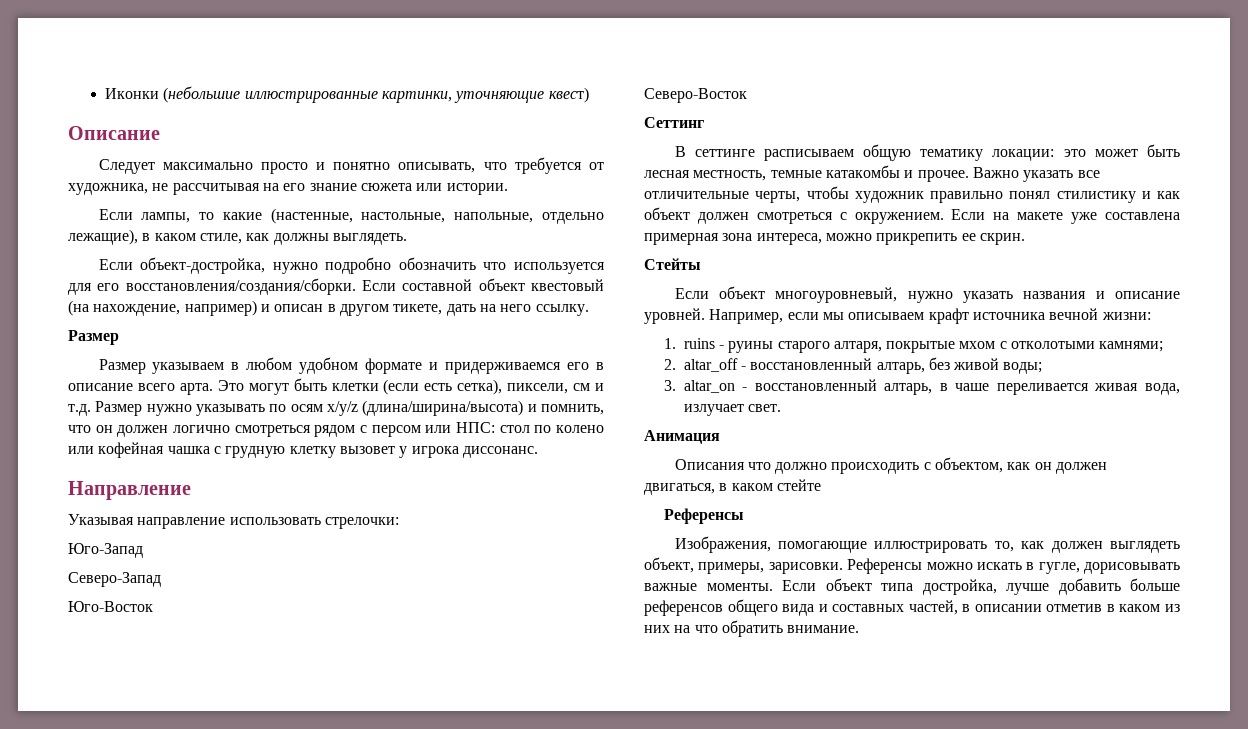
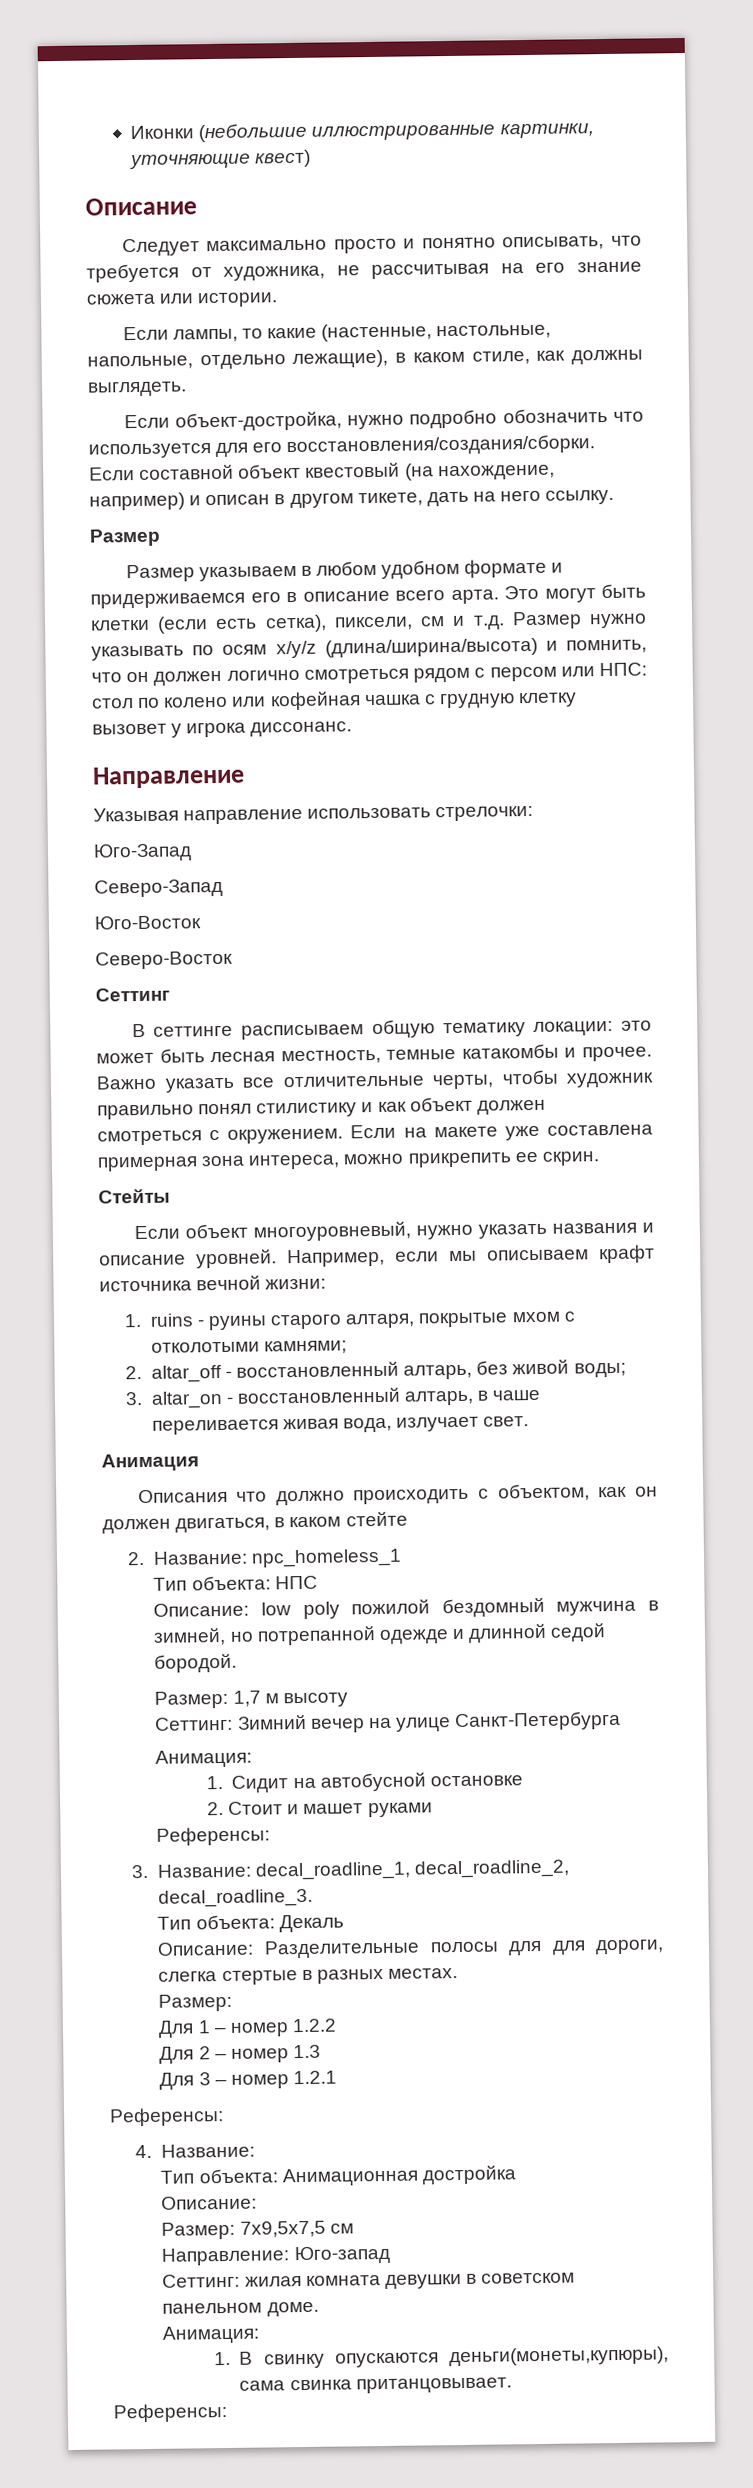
  Описания что должно происходить с объектом, как он должен двигаться, в каком стейте
- Референсы
- Изображения, помогающие иллюстрировать то, как должен выглядеть объект, примеры, зарисовки. Референсы можно искать в гугле, дорисовывать важные моменты. Если объект типа достройка, лучше добавить больше референсов общего вида и составных частей, в описании отметив в каком из них на что обратить внимание.
+ 2. Название: npc_homeless_1
+ Тип объекта: НПС
+ Описание: low poly пожилой бездомный мужчина в зимней, но потрепанной одежде и длинной седой бородой.
+ Размер: 1,7 м высоту
+ Сеттинг: Зимний вечер на улице Санкт-Петербурга
+ Анимация:
+ 1. Сидит на автобусной остановке
+ 2. Стоит и машет руками
+ Референсы:
+ 3. Название: decal_roadline_1, decal_roadline_2, decal_roadline_3.
+ Тип объекта: Декаль
+ Описание: Разделительные полосы для для дороги, слегка стертые в разных местах.
+ Размер:
+ Для 1 – номер 1.2.2
+ Для 2 – номер 1.3
+ Для 3 – номер 1.2.1
+ Референсы:
+ 4. Название:
+ Тип объекта: Анимационная достройка
+ Описание:
+ Размер: 7х9,5х7,5 см
+ Направление: Юго-запад
+ Сеттинг: жилая комната девушки в советском панельном доме.
+ Анимация:
+ 1. В свинку опускаются деньги(монеты,купюры), сама свинка пританцовывает.
+ Референсы:

